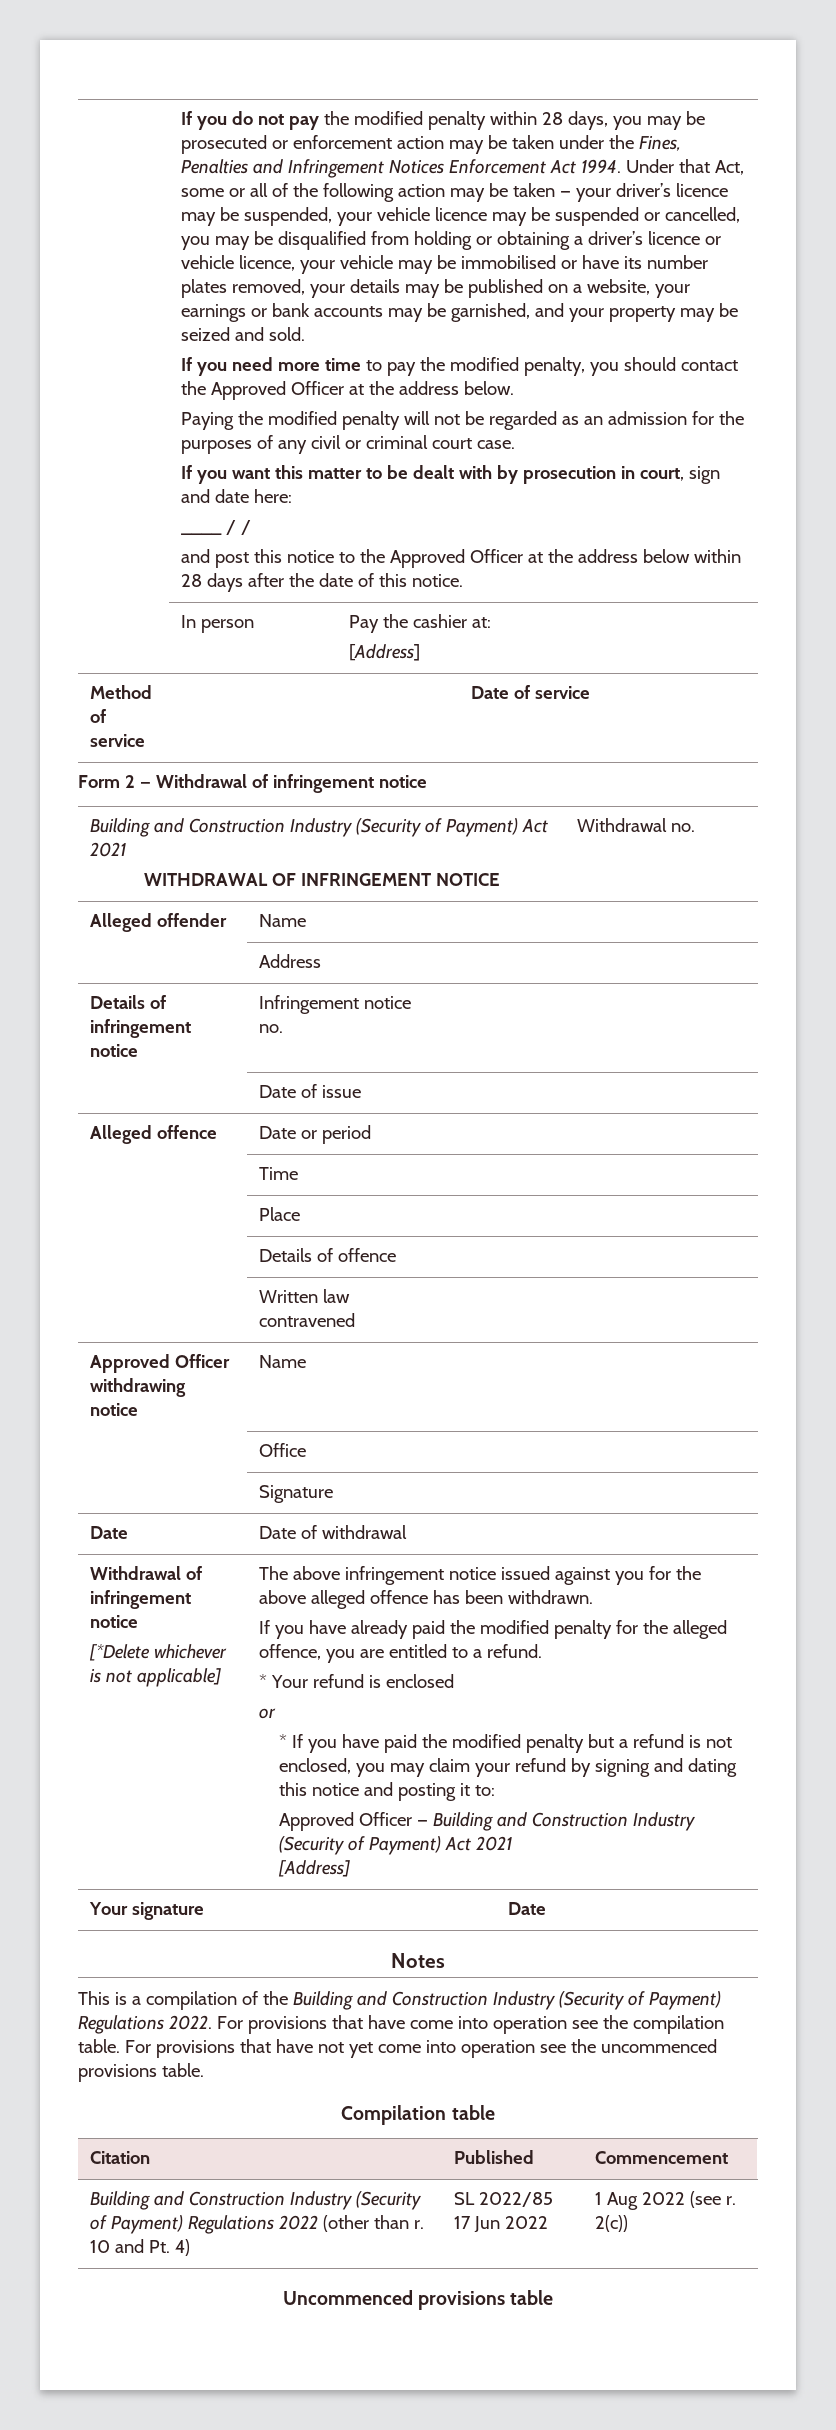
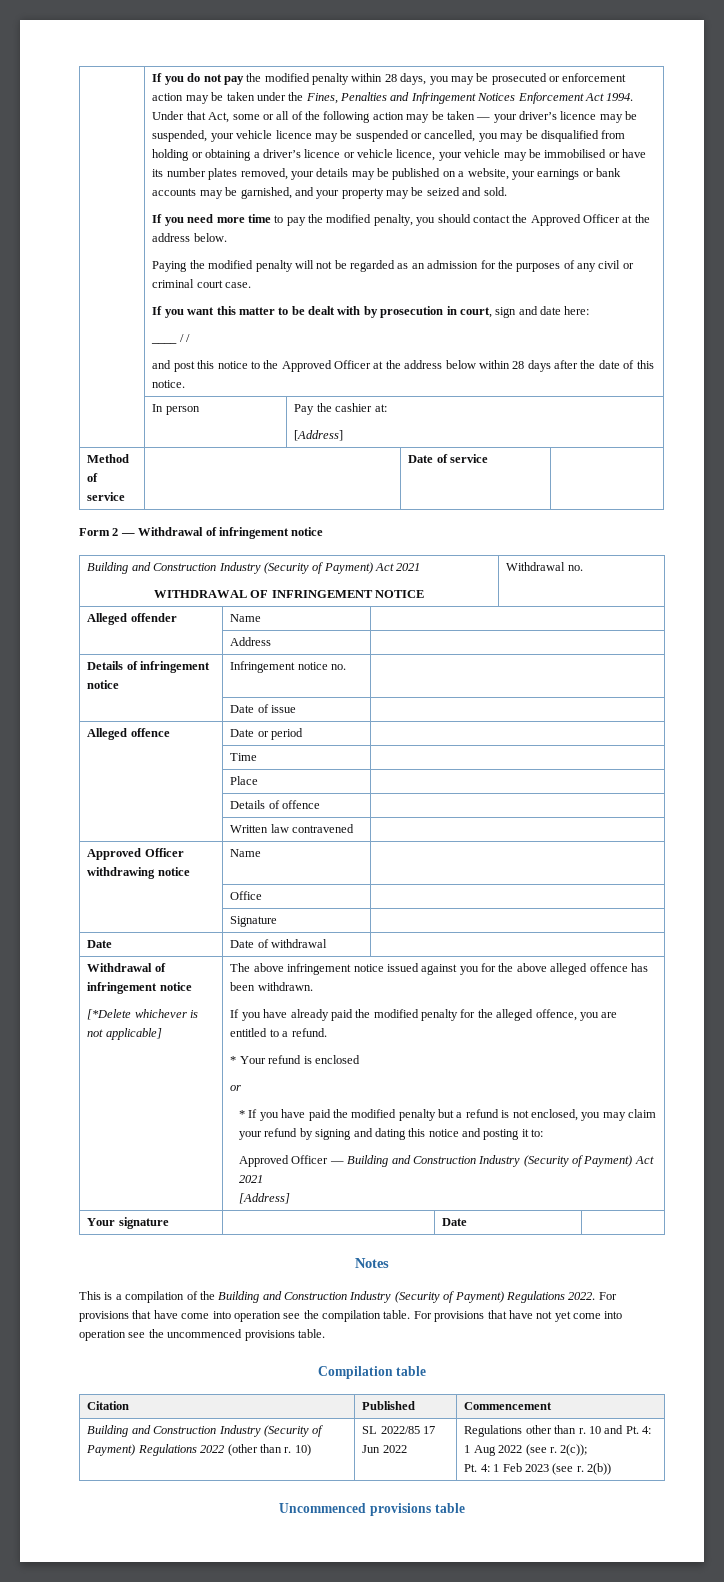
- Building and Construction Industry (Security of Payment) Regulations 2022 (other than r. 10 and Pt. 4) | SL 2022/85 17 Jun 2022 | 1 Aug 2022 (see r. 2(c))
+ Building and Construction Industry (Security of Payment) Regulations 2022 (other than r. 10) | SL 2022/85 17 Jun 2022 | Regulations other than r. 10 and Pt. 4: 1 Aug 2022 (see r. 2(c));
+ Pt. 4: 1 Feb 2023 (see r. 2(b))

